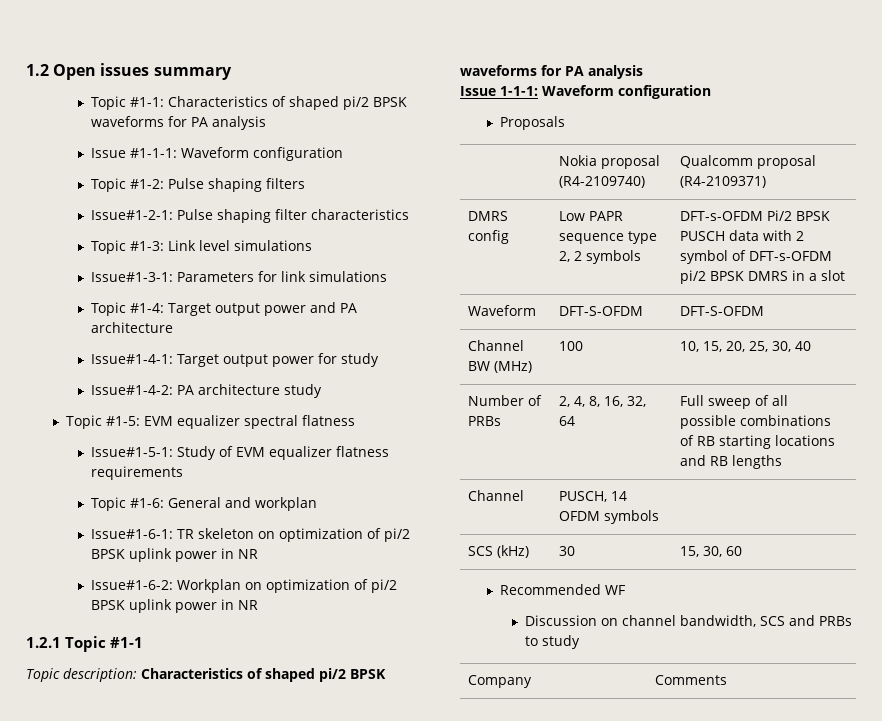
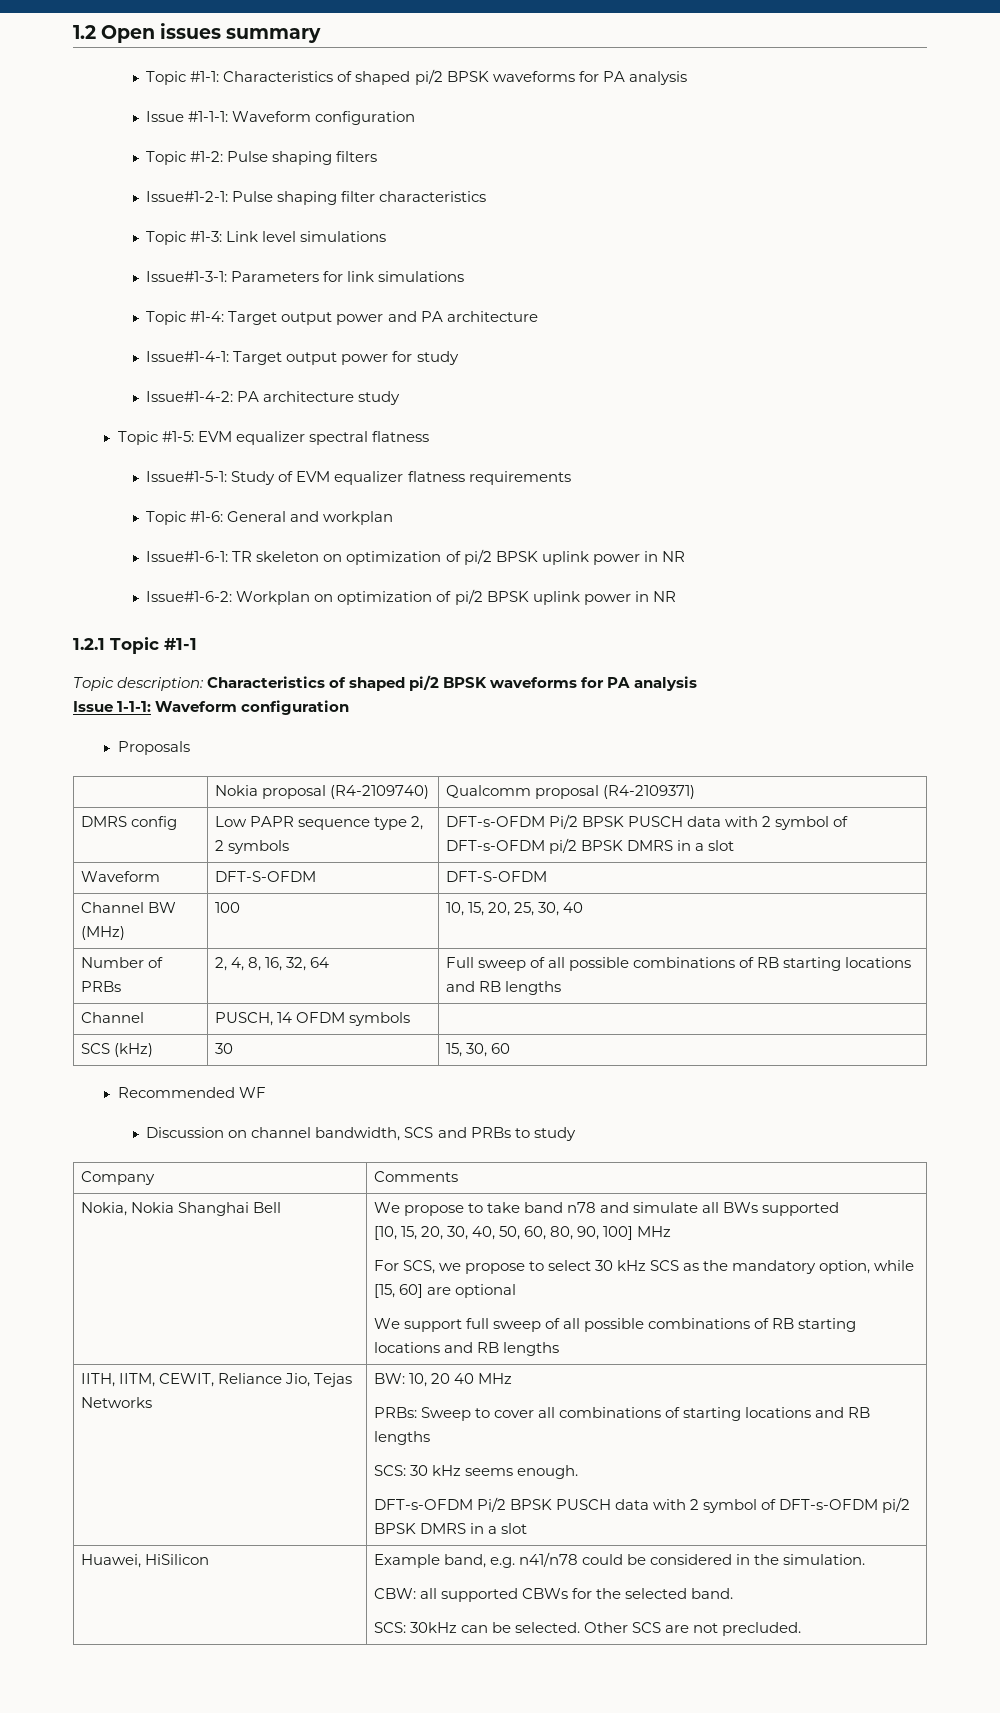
+ Nokia, Nokia Shanghai Bell | We propose to take band n78 and simulate all BWs supported
+ [10, 15, 20, 30, 40, 50, 60, 80, 90, 100] MHz
+ For SCS, we propose to select 30 kHz SCS as the mandatory option, while [15, 60] are optional
+ We support full sweep of all possible combinations of RB starting locations and RB lengths
+ IITH, IITM, CEWIT, Reliance Jio, Tejas Networks | BW: 10, 20 40 MHz
+ PRBs: Sweep to cover all combinations of starting locations and RB lengths
+ SCS: 30 kHz seems enough.
+ DFT-s-OFDM Pi/2 BPSK PUSCH data with 2 symbol of DFT-s-OFDM pi/2 BPSK DMRS in a slot
+ Huawei, HiSilicon | Example band, e.g. n41/n78 could be considered in the simulation.
+ CBW: all supported CBWs for the selected band.
+ SCS: 30kHz can be selected. Other SCS are not precluded.

